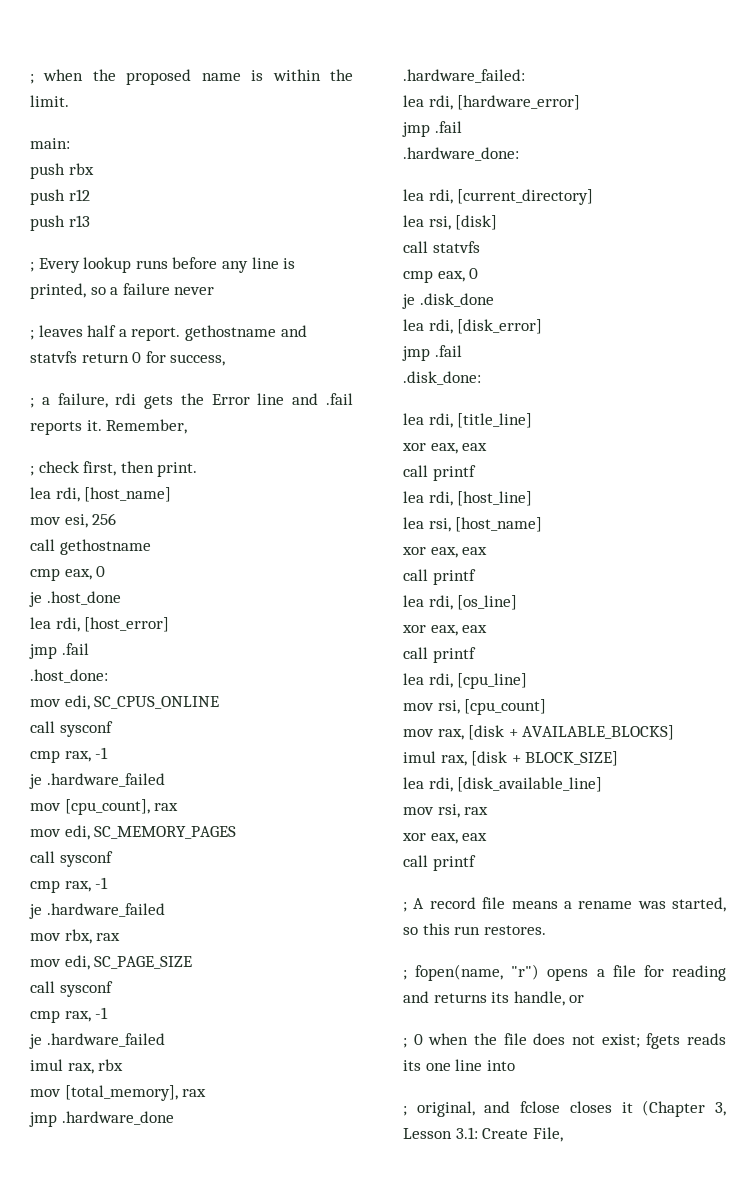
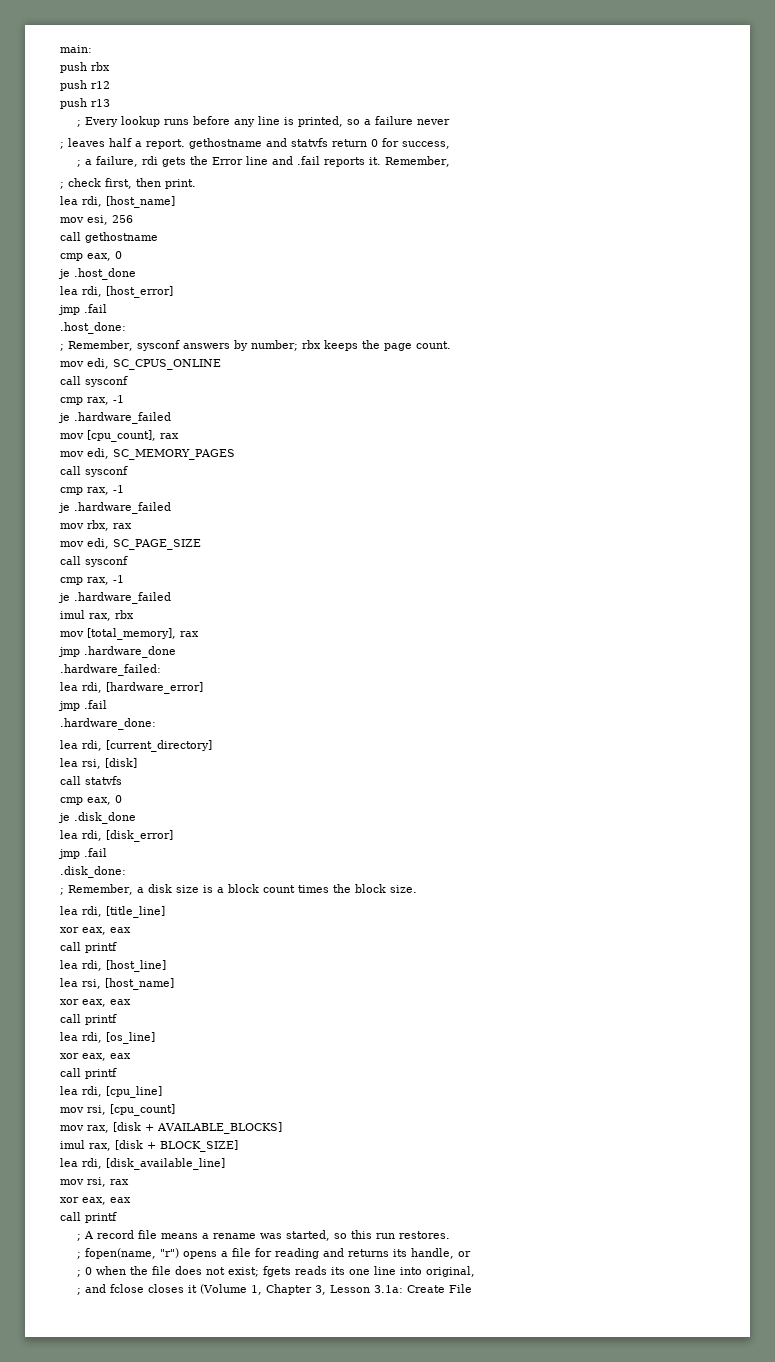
- ; when the proposed name is within the limit.
+ ; Remember, sysconf answers by number; rbx keeps the page count.
+ ; Remember, a disk size is a block count times the block size.
- ; 0 when the file does not exist; fgets reads its one line into
- ; original, and fclose closes it (Chapter 3, Lesson 3.1: Create File,
+ ; 0 when the file does not exist; fgets reads its one line into original,
+ ; and fclose closes it (Volume 1, Chapter 3, Lesson 3.1a: Create File

